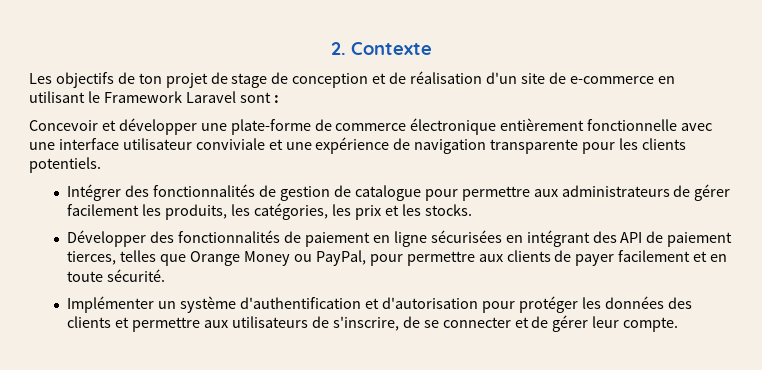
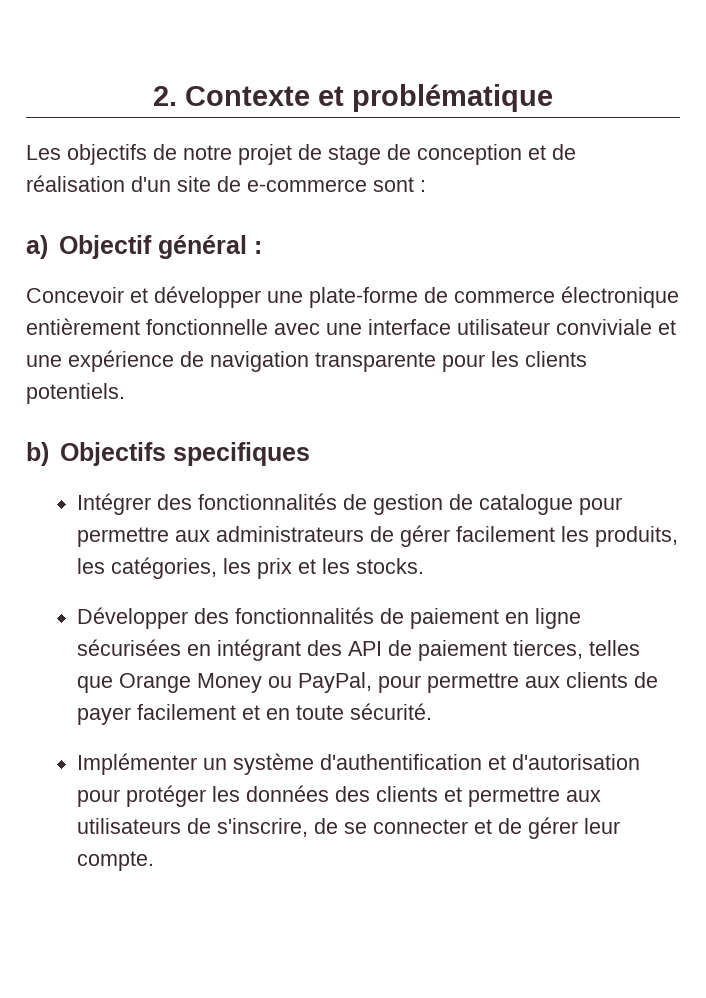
- 2. Contexte
+ 2. Contexte et problématique
- Les objectifs de ton projet de stage de conception et de réalisation d'un site de e-commerce en utilisant le Framework Laravel sont :
+ Les objectifs de notre projet de stage de conception et de réalisation d'un site de e-commerce sont :
+ a) Objectif général :
+ b) Objectifs specifiques

